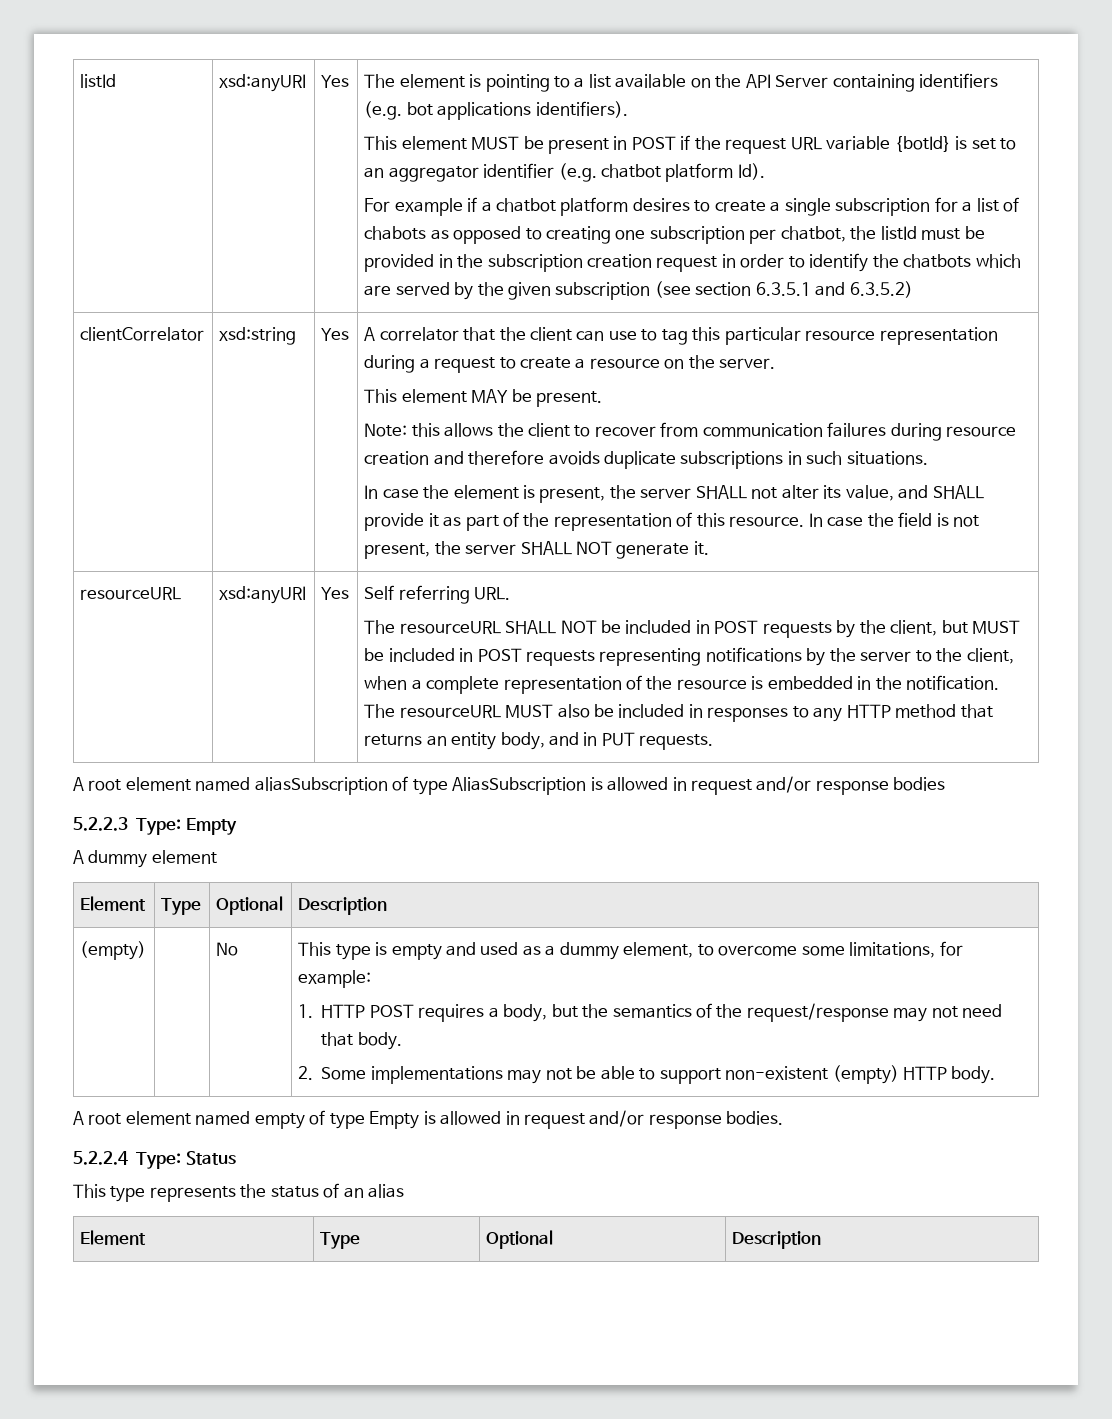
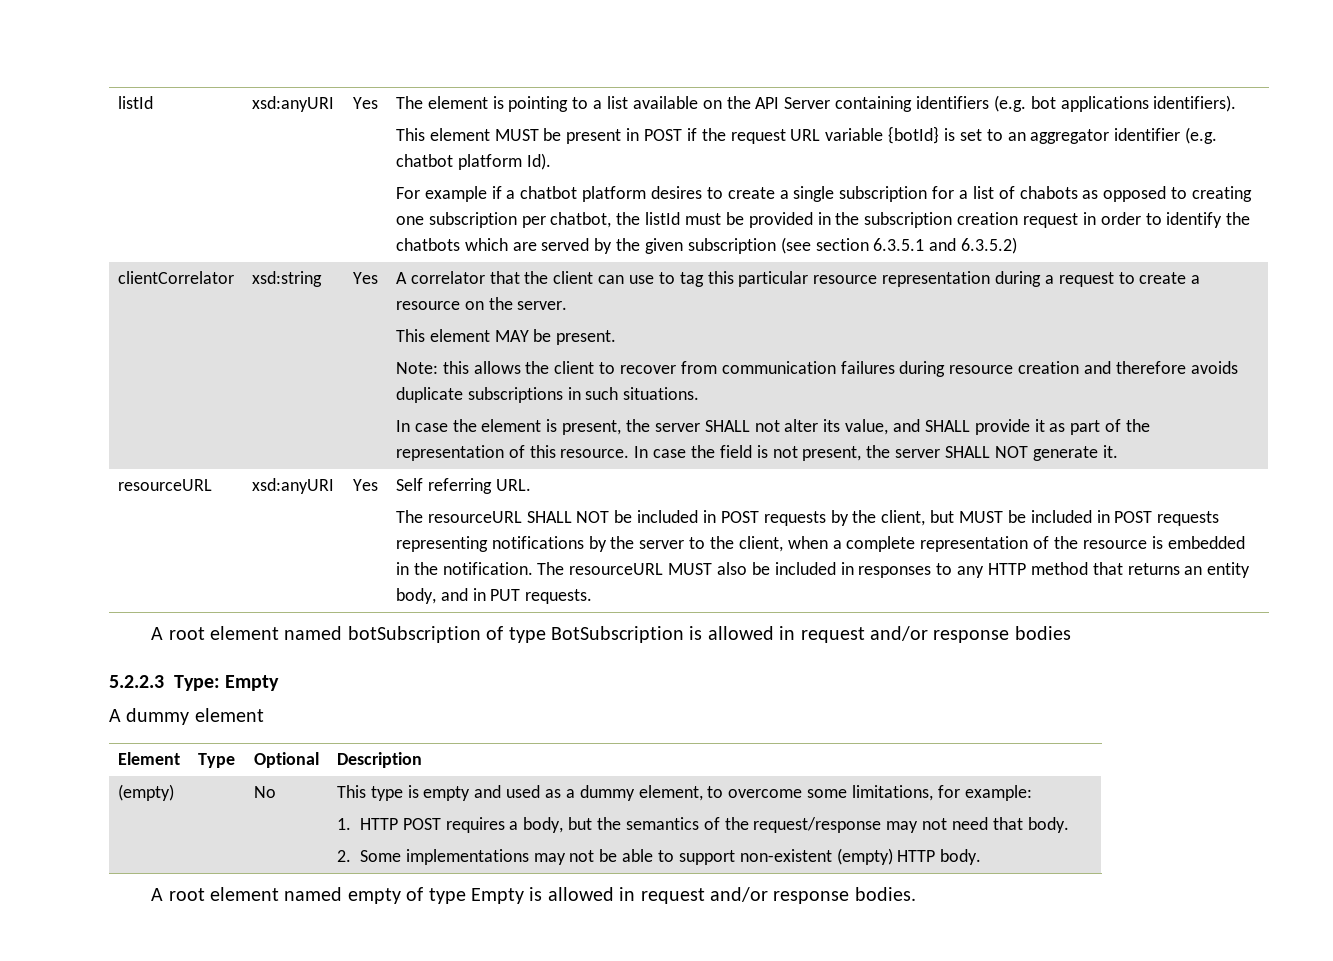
- A root element named aliasSubscription of type AliasSubscription is allowed in request and/or response bodies
+ A root element named botSubscription of type BotSubscription is allowed in request and/or response bodies
- 5.2.2.4 Type: Status
- This type represents the status of an alias
- Element | Type | Optional | Description

